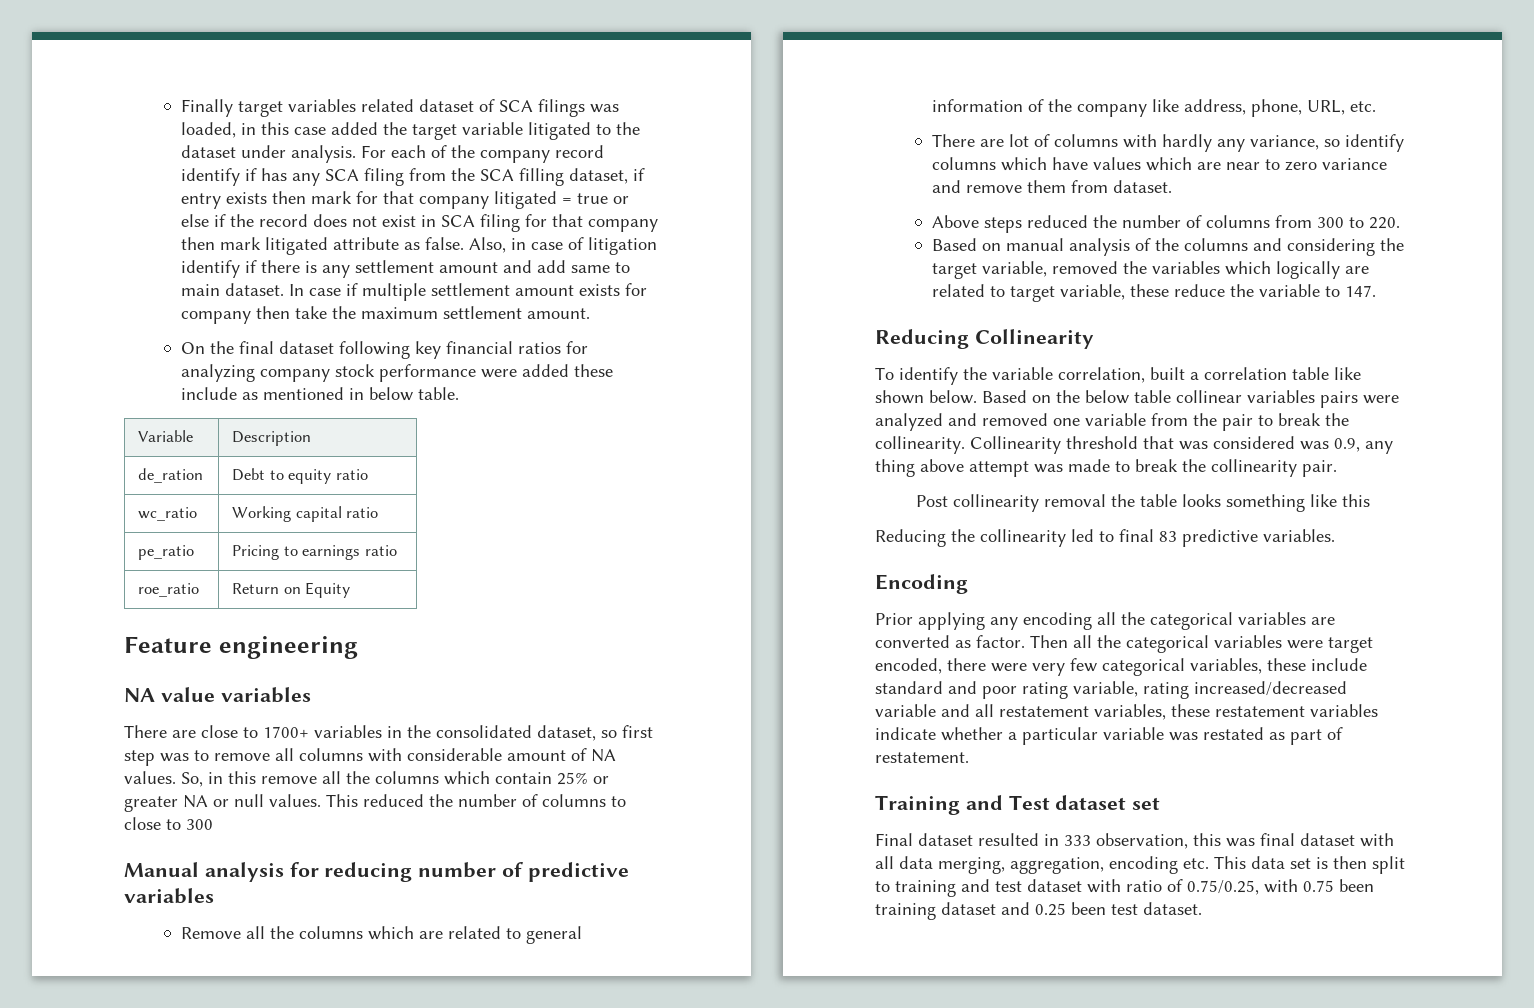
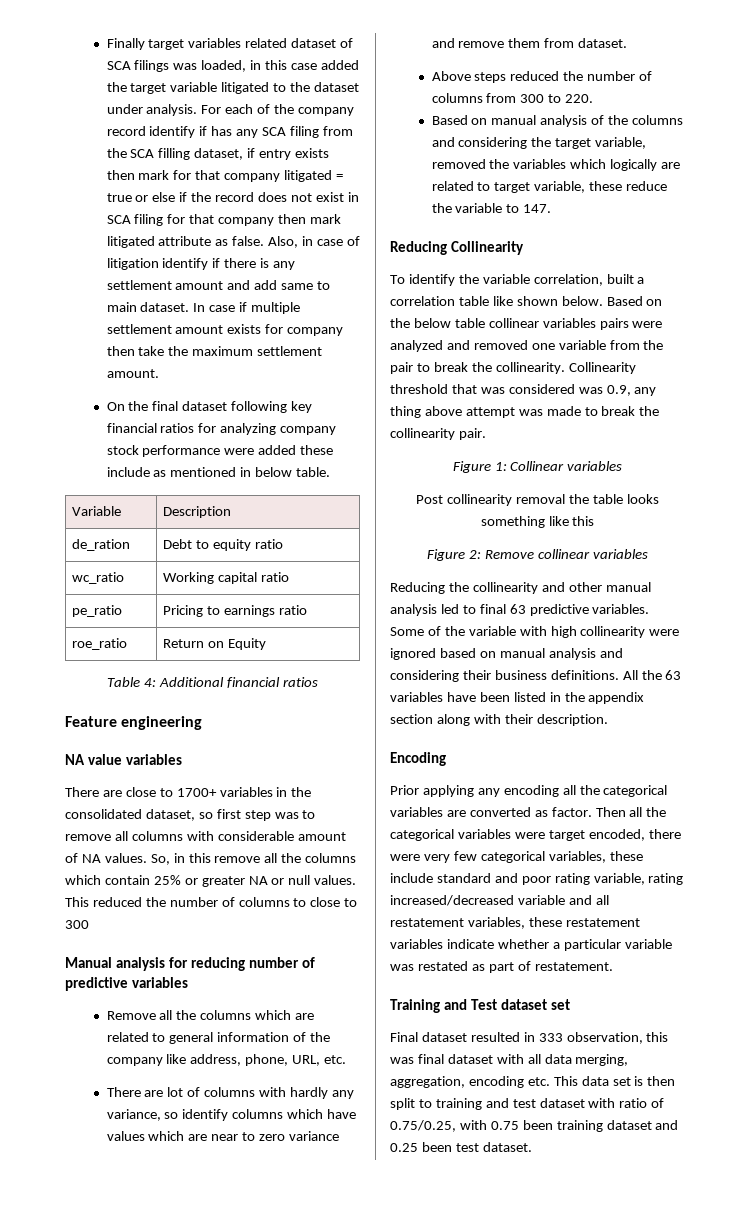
+ Table 4: Additional financial ratios
+ Figure 1: Collinear variables
+ Figure 2: Remove collinear variables
- Reducing the collinearity led to final 83 predictive variables.
+ Reducing the collinearity and other manual analysis led to final 63 predictive variables. Some of the variable with high collinearity were ignored based on manual analysis and considering their business definitions. All the 63 variables have been listed in the appendix section along with their description.

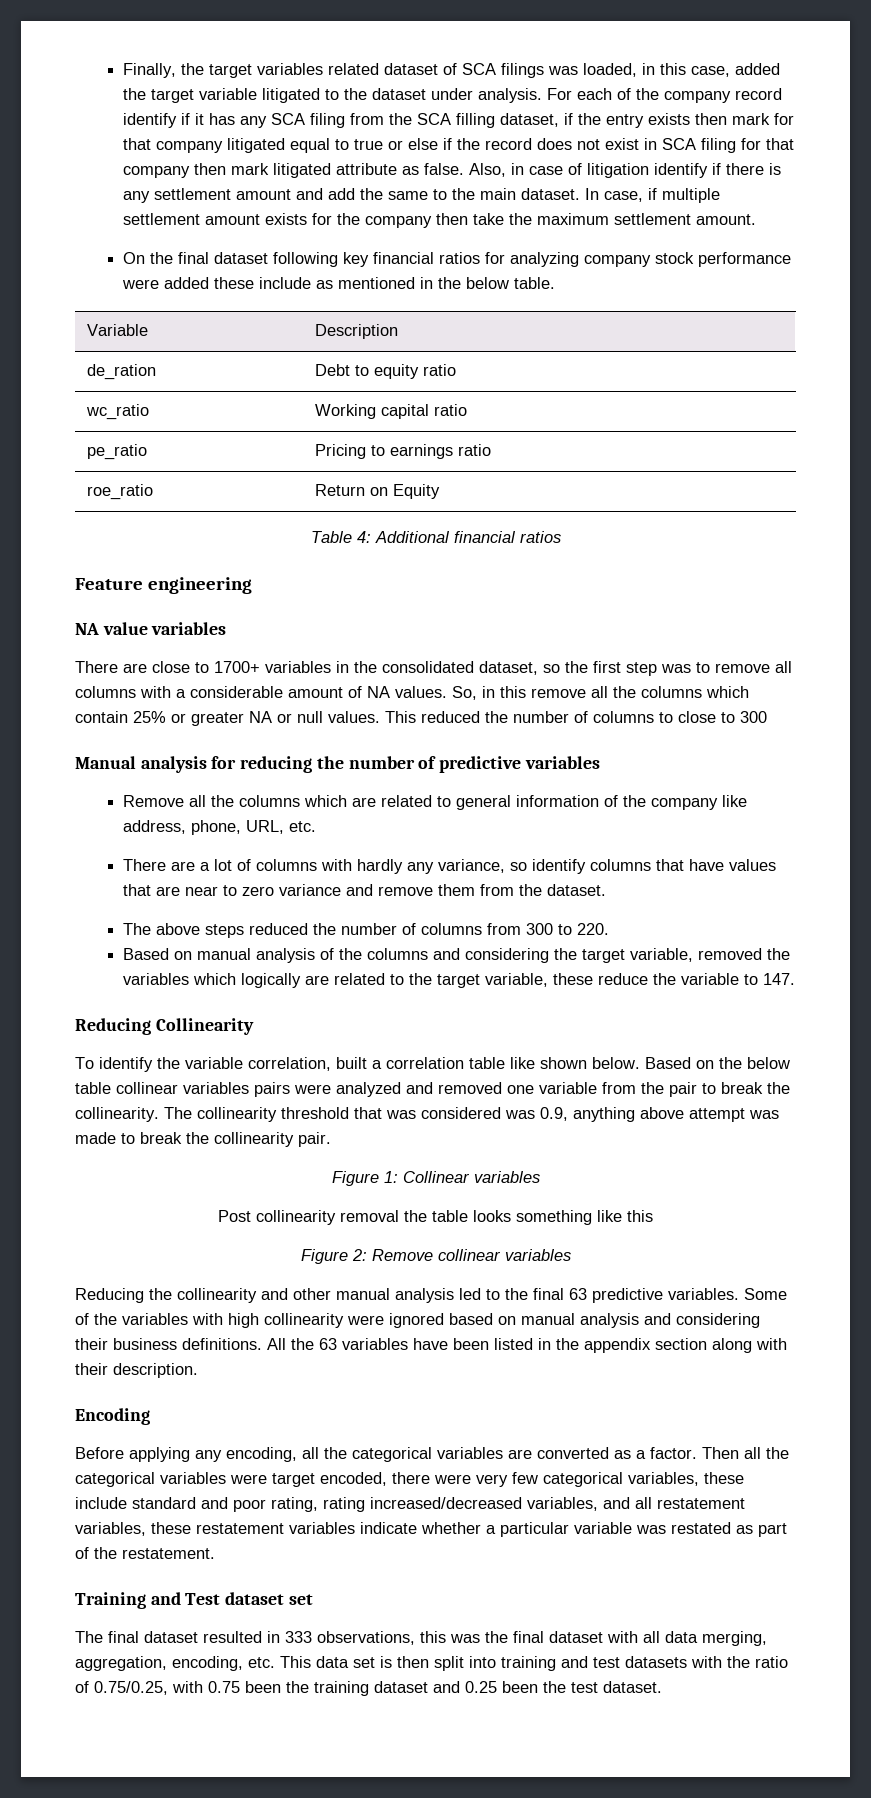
- Finally target variables related dataset of SCA filings was loaded, in this case added the target variable litigated to the dataset under analysis.
+ Finally, the target variables related dataset of SCA filings was loaded, in this case, added the target variable litigated to the dataset under analysis.
- For each of the company record identify if has any SCA filing from the SCA filling dataset, if entry exists then mark for that company litigated = true or else if the record does not exist in SCA filing for that company then mark litigated attribute as false.
+ For each of the company record identify if it has any SCA filing from the SCA filling dataset, if the entry exists then mark for that company litigated equal to true or else if the record does not exist in SCA filing for that company then mark litigated attribute as false.
- Also, in case of litigation identify if there is any settlement amount and add same to main dataset.
+ Also, in case of litigation identify if there is any settlement amount and add the same to the main dataset.
- In case if multiple settlement amount exists for company then take the maximum settlement amount.
+ In case, if multiple settlement amount exists for the company then take the maximum settlement amount.
- On the final dataset following key financial ratios for analyzing company stock performance were added these include as mentioned in below table.
+ On the final dataset following key financial ratios for analyzing company stock performance were added these include as mentioned in the below table.
- There are close to 1700+ variables in the consolidated dataset, so first step was to remove all columns with considerable amount of NA values.
+ There are close to 1700+ variables in the consolidated dataset, so the first step was to remove all columns with a considerable amount of NA values.
- Manual analysis for reducing number of predictive variables
+ Manual analysis for reducing the number of predictive variables
- There are lot of columns with hardly any variance, so identify columns which have values which are near to zero variance and remove them from dataset.
+ There are a lot of columns with hardly any variance, so identify columns that have values that are near to zero variance and remove them from the dataset.
- Above steps reduced the number of columns from 300 to 220.
+ The above steps reduced the number of columns from 300 to 220.
- Based on manual analysis of the columns and considering the target variable, removed the variables which logically are related to target variable, these reduce the variable to 147.
+ Based on manual analysis of the columns and considering the target variable, removed the variables which logically are related to the target variable, these reduce the variable to 147.
- Collinearity threshold that was considered was 0.9, any thing above attempt was made to break the collinearity pair.
+ The collinearity threshold that was considered was 0.9, anything above attempt was made to break the collinearity pair.
- Reducing the collinearity and other manual analysis led to final 63 predictive variables.
+ Reducing the collinearity and other manual analysis led to the final 63 predictive variables.
- Some of the variable with high collinearity were ignored based on manual analysis and considering their business definitions.
+ Some of the variables with high collinearity were ignored based on manual analysis and considering their business definitions.
- Prior applying any encoding all the categorical variables are converted as factor.
+ Before applying any encoding, all the categorical variables are converted as a factor.
- Then all the categorical variables were target encoded, there were very few categorical variables, these include standard and poor rating variable, rating increased/decreased variable and all restatement variables, these restatement variables indicate whether a particular variable was restated as part of restatement.
+ Then all the categorical variables were target encoded, there were very few categorical variables, these include standard and poor rating, rating increased/decreased variables, and all restatement variables, these restatement variables indicate whether a particular variable was restated as part of the restatement.
- Final dataset resulted in 333 observation, this was final dataset with all data merging, aggregation, encoding etc. This data set is then split to training and test dataset with ratio of 0.75/0.25, with 0.75 been training dataset and 0.25 been test dataset.
+ The final dataset resulted in 333 observations, this was the final dataset with all data merging, aggregation, encoding, etc. This data set is then split into training and test datasets with the ratio of 0.75/0.25, with 0.75 been the training dataset and 0.25 been the test dataset.

